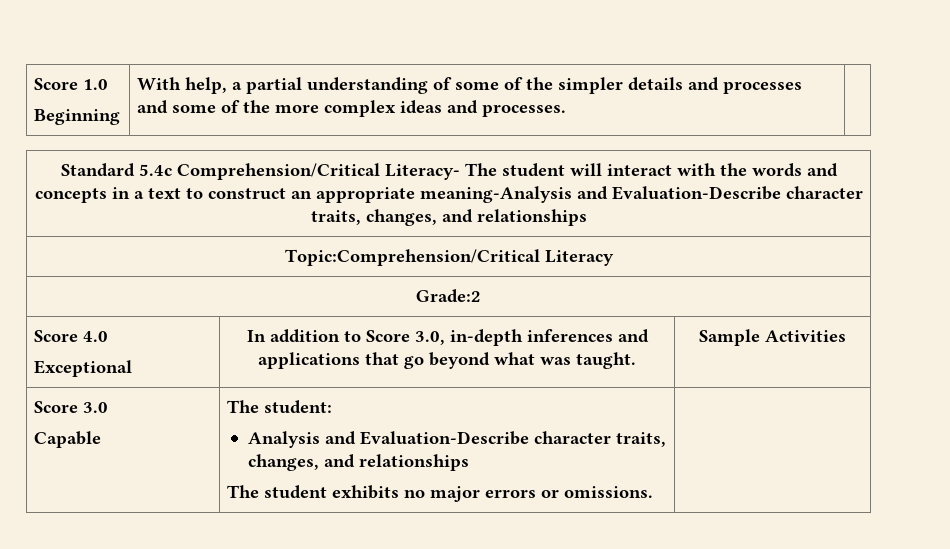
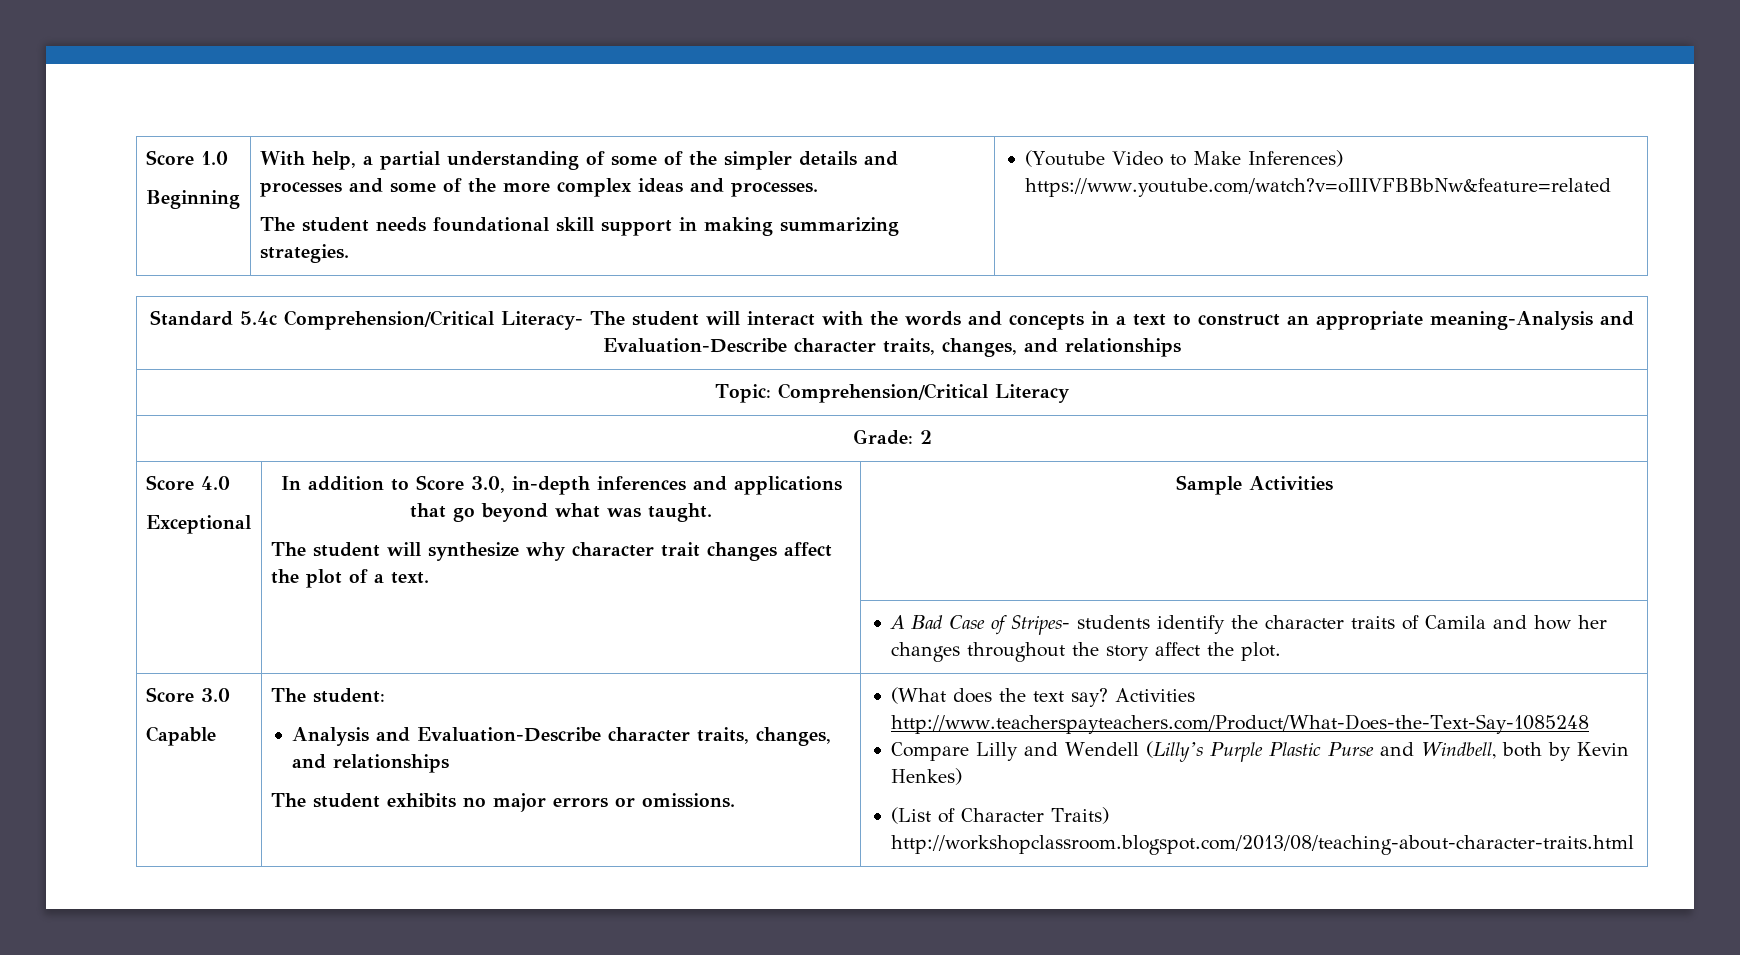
+ The student needs foundational skill support in making summarizing strategies. | (Youtube Video to Make Inferences) https://www.youtube.com/watch?v=oIlIVFBBbNw&feature=related
- Topic:Comprehension/Critical Literacy
+ Topic: Comprehension/Critical Literacy
- Grade:2
+ Grade: 2
  Score 4.0
- Exceptional | In addition to Score 3.0, in-depth inferences and applications that go beyond what was taught. | Sample Activities
+ Exceptional | In addition to Score 3.0, in-depth inferences and applications that go beyond what was taught.
+ The student will synthesize why character trait changes affect the plot of a text. | Sample Activities
+ | | A Bad Case of Stripes- students identify the character traits of Camila and how her changes throughout the story affect the plot.
+ (What does the text say? Activities http://www.teacherspayteachers.com/Product/What-Does-the-Text-Say-1085248
+ Compare Lilly and Wendell (Lilly’s Purple Plastic Purse and Windbell, both by Kevin Henkes)
+ (List of Character Traits) http://workshopclassroom.blogspot.com/2013/08/teaching-about-character-traits.html

